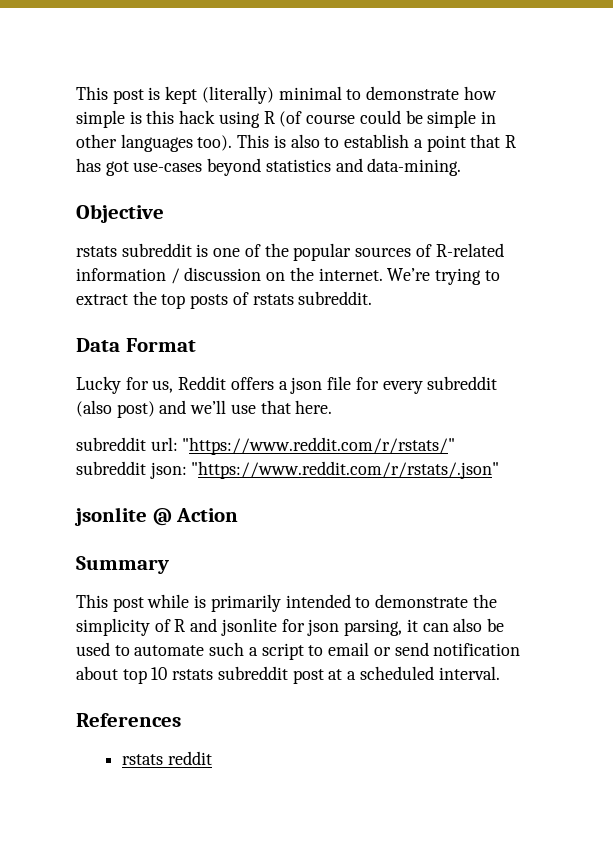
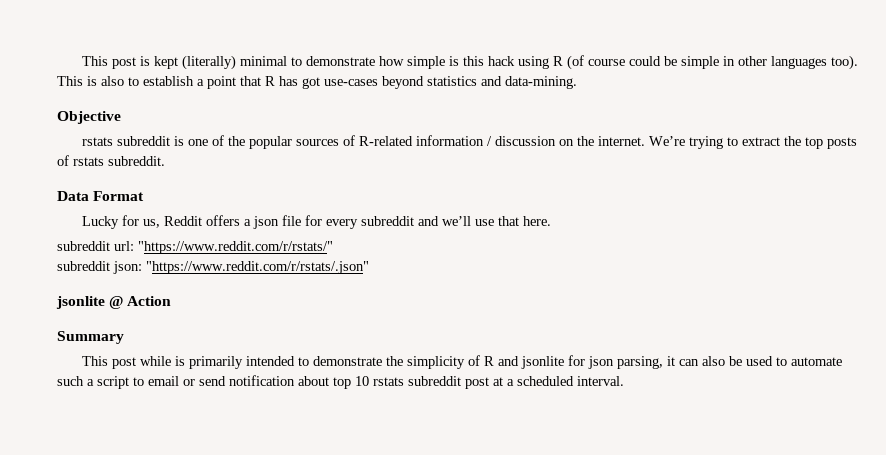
- Lucky for us, Reddit offers a json file for every subreddit (also post) and we’ll use that here.
+ Lucky for us, Reddit offers a json file for every subreddit and we’ll use that here.
- References
- rstats reddit

